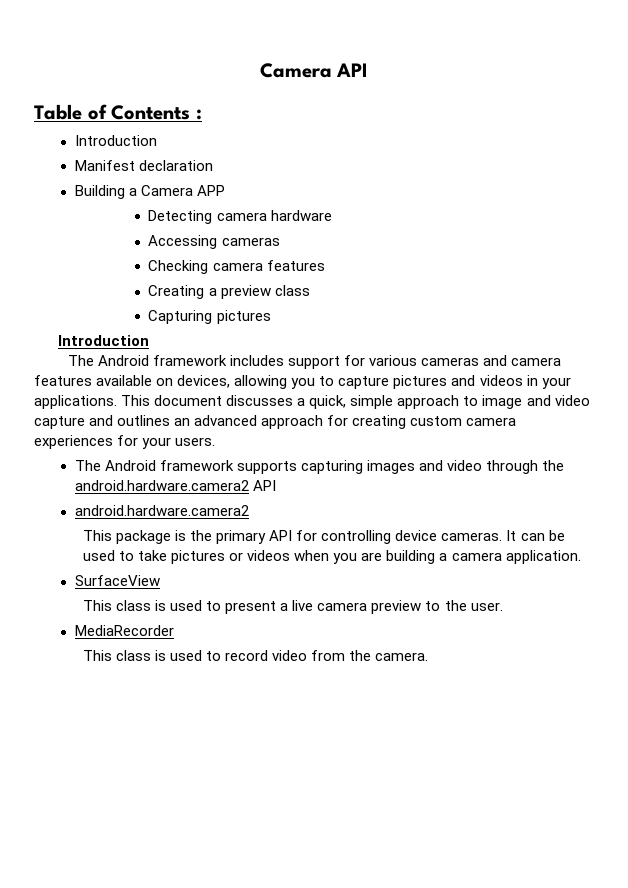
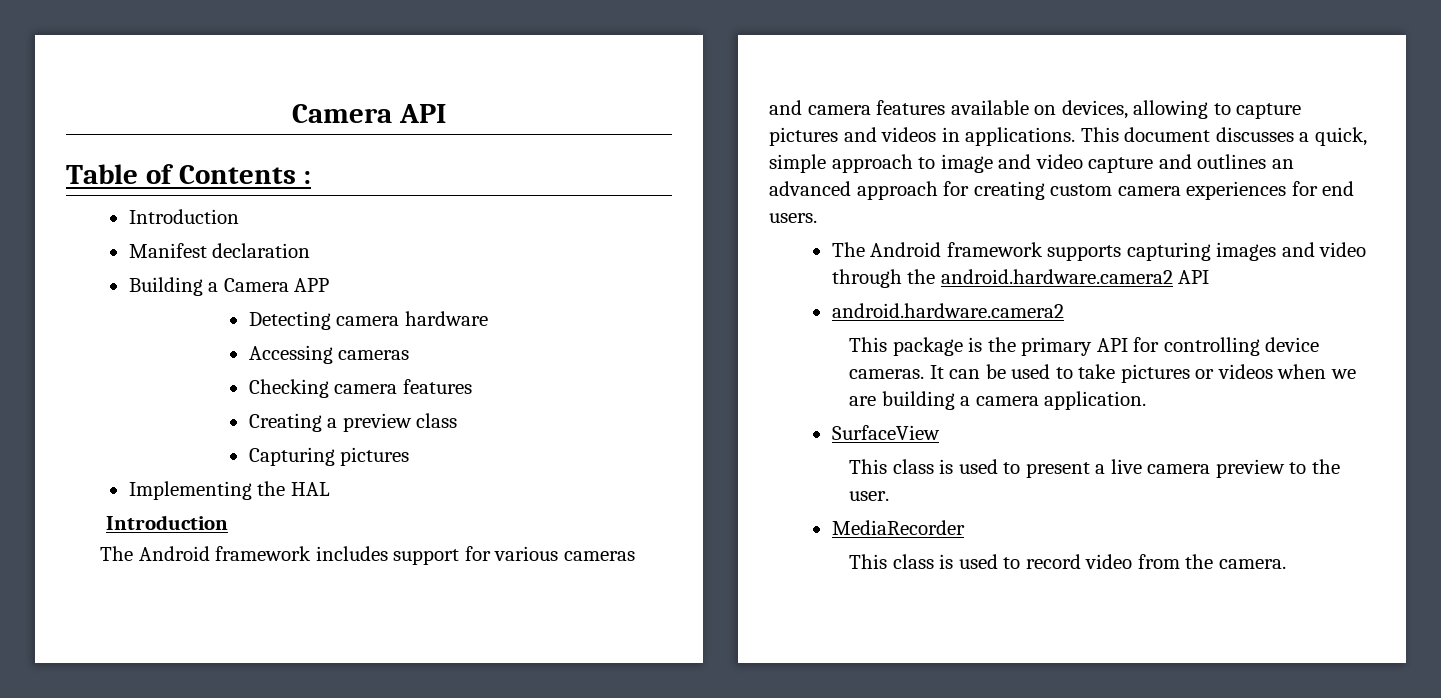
+ Implementing the HAL
- The Android framework includes support for various cameras and camera features available on devices, allowing you to capture pictures and videos in your applications.
+ The Android framework includes support for various cameras and camera features available on devices, allowing to capture pictures and videos in applications.
- This document discusses a quick, simple approach to image and video capture and outlines an advanced approach for creating custom camera experiences for your users.
+ This document discusses a quick, simple approach to image and video capture and outlines an advanced approach for creating custom camera experiences for end users.
- It can be used to take pictures or videos when you are building a camera application.
+ It can be used to take pictures or videos when we are building a camera application.

